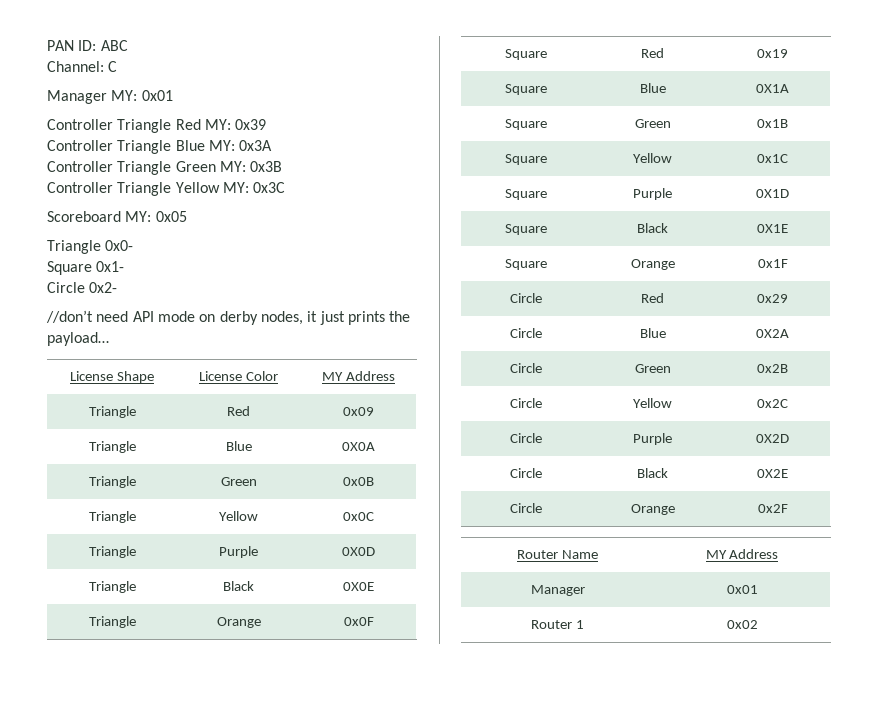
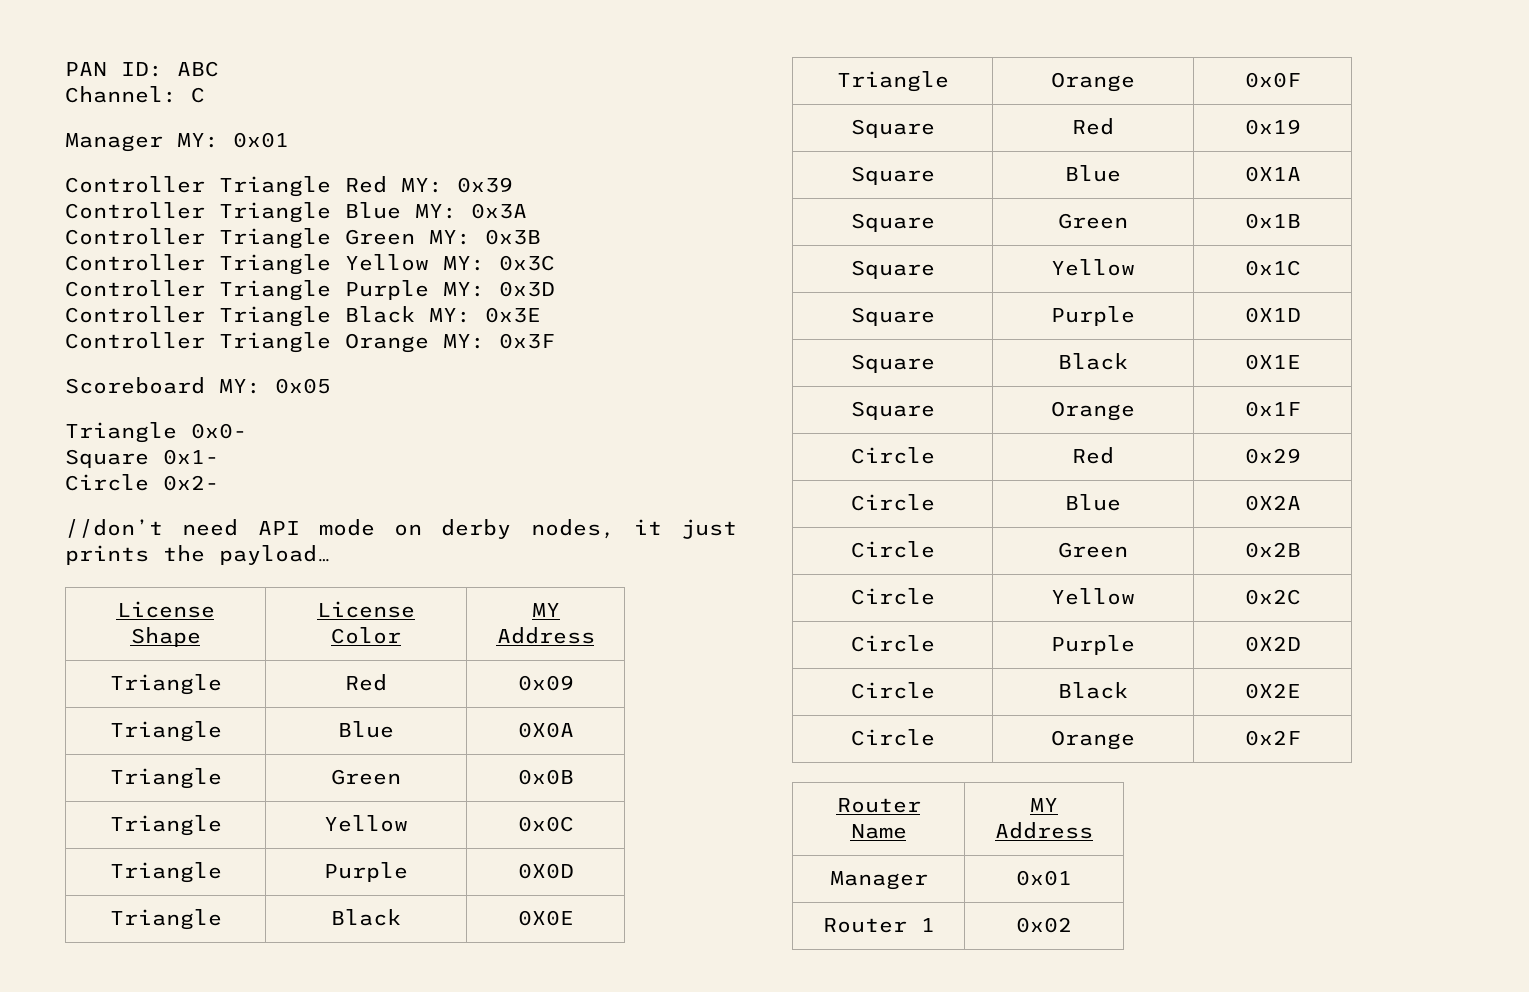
+ Controller Triangle Purple MY: 0x3D
+ Controller Triangle Black MY: 0x3E
+ Controller Triangle Orange MY: 0x3F

